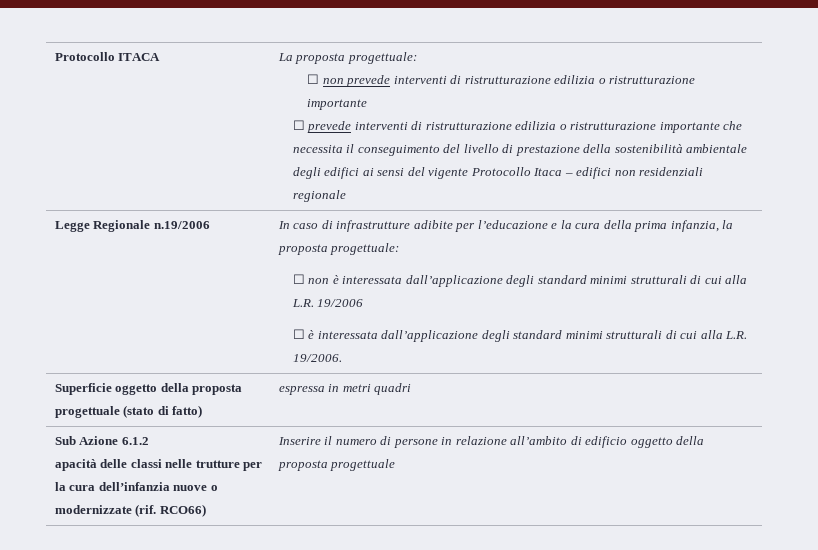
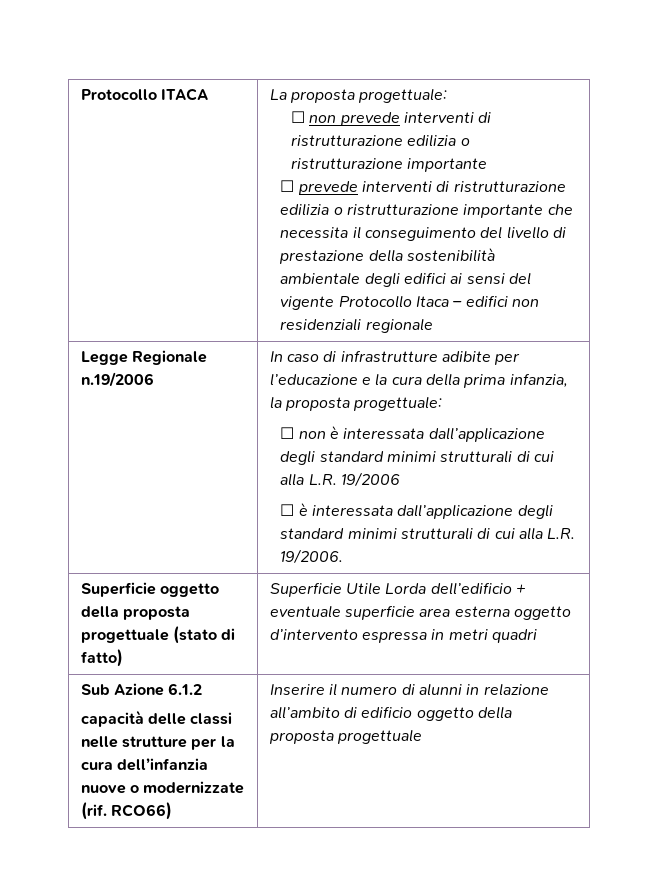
- Superficie oggetto della proposta progettuale (stato di fatto) | espressa in metri quadri
+ Superficie oggetto della proposta progettuale (stato di fatto) | Superficie Utile Lorda dell’edificio + eventuale superficie area esterna oggetto d’intervento espressa in metri quadri
  Sub Azione 6.1.2
- apacità delle classi nelle trutture per la cura dell’infanzia nuove o modernizzate (rif. RCO66) | Inserire il numero di persone in relazione all’ambito di edificio oggetto della proposta progettuale
+ capacità delle classi nelle strutture per la cura dell’infanzia nuove o modernizzate (rif. RCO66) | Inserire il numero di alunni in relazione all’ambito di edificio oggetto della proposta progettuale

